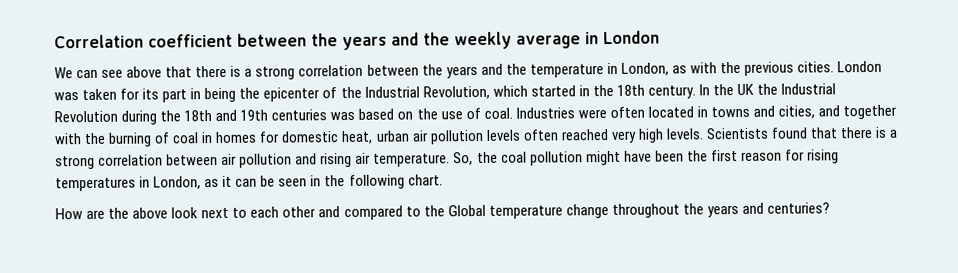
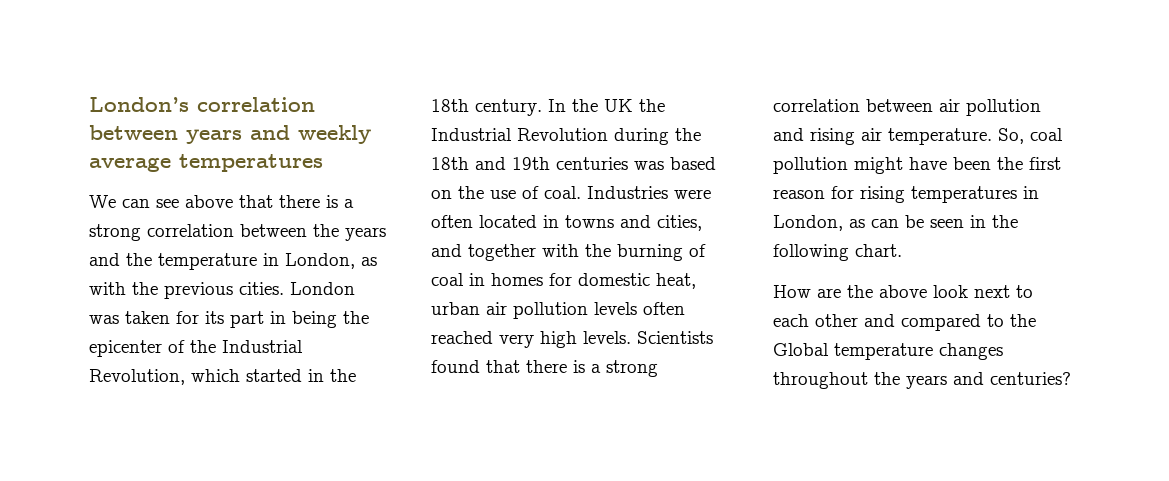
- Correlation coefficient between the years and the weekly average in London
+ London’s correlation between years and weekly average temperatures
- So, the coal pollution might have been the first reason for rising temperatures in London, as it can be seen in the following chart.
+ So, coal pollution might have been the first reason for rising temperatures in London, as can be seen in the following chart.
- How are the above look next to each other and compared to the Global temperature change throughout the years and centuries?
+ How are the above look next to each other and compared to the Global temperature changes throughout the years and centuries?

